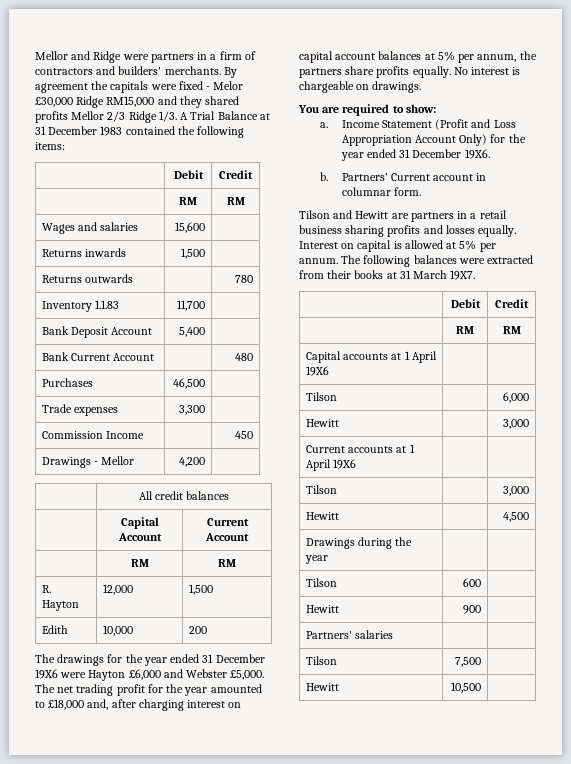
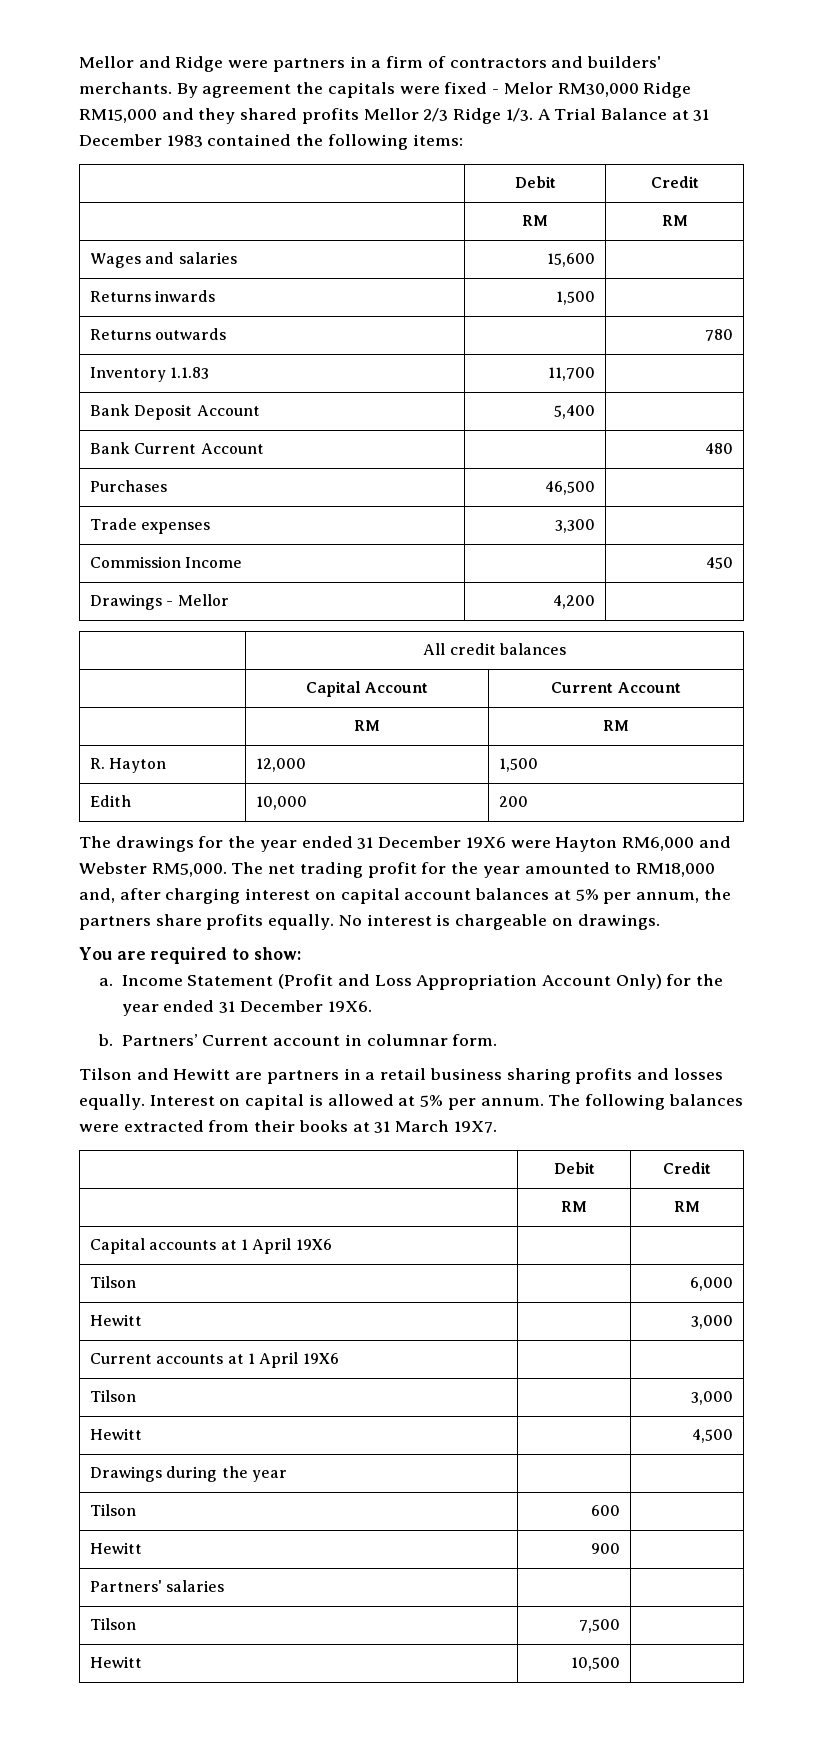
- By agreement the capitals were fixed - Melor £30,000 Ridge RM15,000 and they shared profits Mellor 2/3 Ridge 1/3.
+ By agreement the capitals were fixed - Melor RM30,000 Ridge RM15,000 and they shared profits Mellor 2/3 Ridge 1/3.
- The drawings for the year ended 31 December 19X6 were Hayton £6,000 and Webster £5,000.
+ The drawings for the year ended 31 December 19X6 were Hayton RM6,000 and Webster RM5,000.
- The net trading profit for the year amounted to £18,000 and, after charging interest on capital account balances at 5% per annum, the partners share profits equally.
+ The net trading profit for the year amounted to RM18,000 and, after charging interest on capital account balances at 5% per annum, the partners share profits equally.

